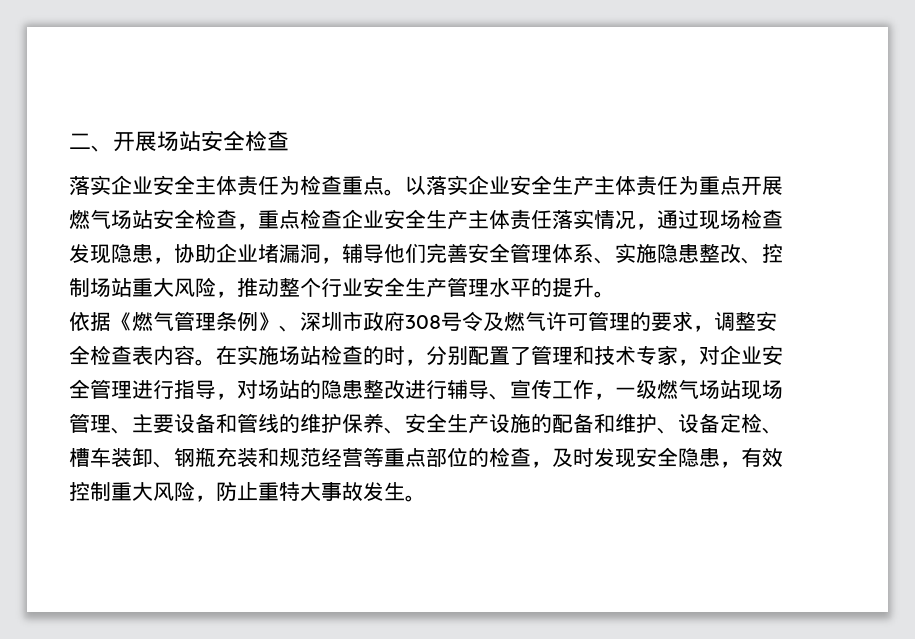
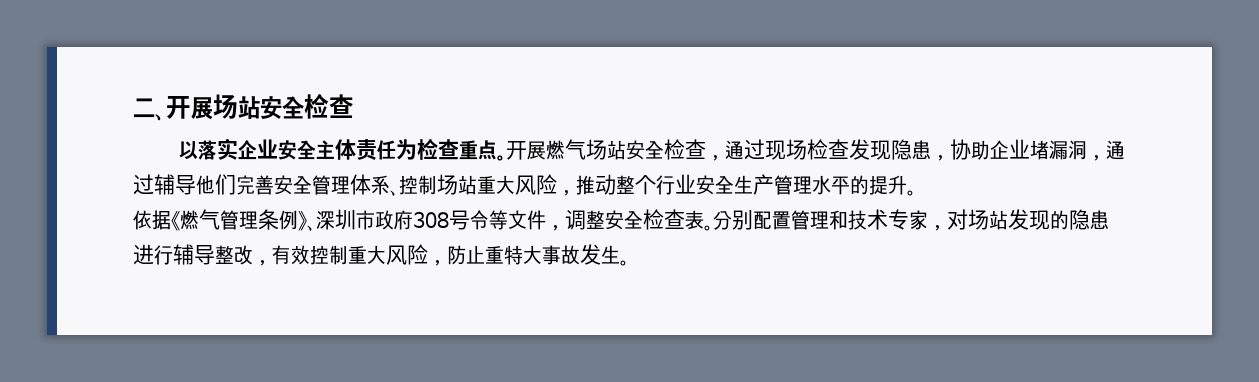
- 落实企业安全主体责任为检查重点。
+ 以落实企业安全主体责任为检查重点。
- 以落实企业安全生产主体责任为重点开展燃气场站安全检查，重点检查企业安全生产主体责任落实情况，通过现场检查发现隐患，协助企业堵漏洞，辅导他们完善安全管理体系、实施隐患整改、控制场站重大风险，推动整个行业安全生产管理水平的提升。
+ 开展燃气场站安全检查，通过现场检查发现隐患，协助企业堵漏洞，通过辅导他们完善安全管理体系、控制场站重大风险，推动整个行业安全生产管理水平的提升。
- 依据《燃气管理条例》、深圳市政府308号令及燃气许可管理的要求，调整安全检查表内容。在实施场站检查的时，分别配置了管理和技术专家，对企业安全管理进行指导，对场站的隐患整改进行辅导、宣传工作，一级燃气场站现场管理、主要设备和管线的维护保养、安全生产设施的配备和维护、设备定检、槽车装卸、钢瓶充装和规范经营等重点部位的检查，及时发现安全隐患，有效控制重大风险，防止重特大事故发生。
+ 依据《燃气管理条例》、深圳市政府308号令等文件，调整安全检查表。分别配置管理和技术专家，对场站发现的隐患进行辅导整改，有效控制重大风险，防止重特大事故发生。

